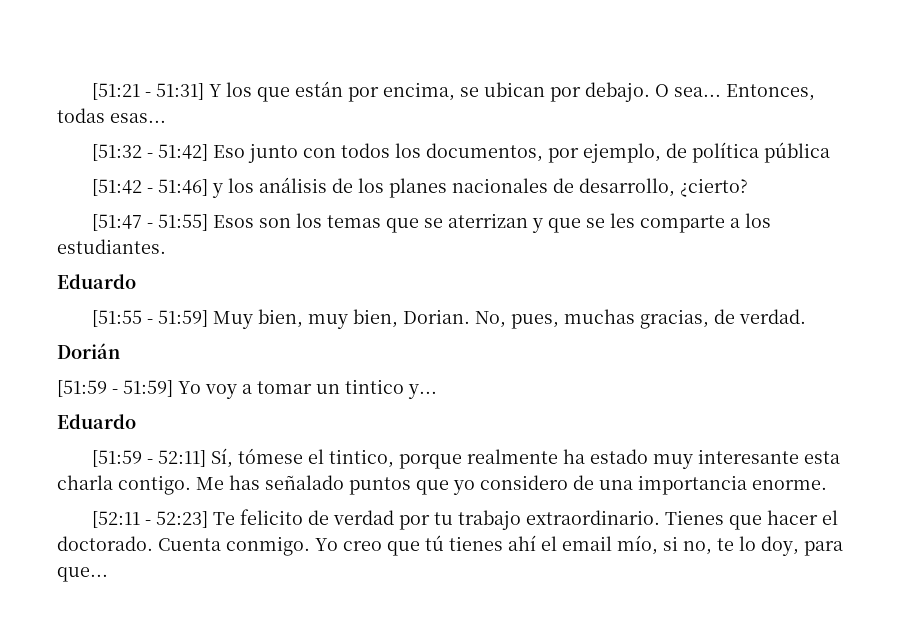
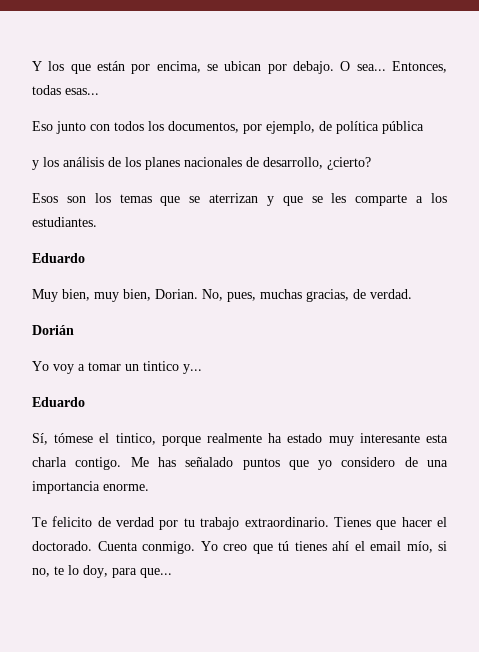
- [51:21 - 51:31] Y los que están por encima, se ubican por debajo.
+ Y los que están por encima, se ubican por debajo.
- [51:32 - 51:42] Eso junto con todos los documentos, por ejemplo, de política pública
+ Eso junto con todos los documentos, por ejemplo, de política pública
- [51:42 - 51:46] y los análisis de los planes nacionales de desarrollo, ¿cierto?
+ y los análisis de los planes nacionales de desarrollo, ¿cierto?
- [51:47 - 51:55] Esos son los temas que se aterrizan y que se les comparte a los estudiantes.
+ Esos son los temas que se aterrizan y que se les comparte a los estudiantes.
- [51:55 - 51:59] Muy bien, muy bien, Dorian.
+ Muy bien, muy bien, Dorian.
- [51:59 - 51:59] Yo voy a tomar un tintico y...
+ Yo voy a tomar un tintico y...
- [51:59 - 52:11] Sí, tómese el tintico, porque realmente ha estado muy interesante esta charla contigo.
+ Sí, tómese el tintico, porque realmente ha estado muy interesante esta charla contigo.
- [52:11 - 52:23] Te felicito de verdad por tu trabajo extraordinario.
+ Te felicito de verdad por tu trabajo extraordinario.

